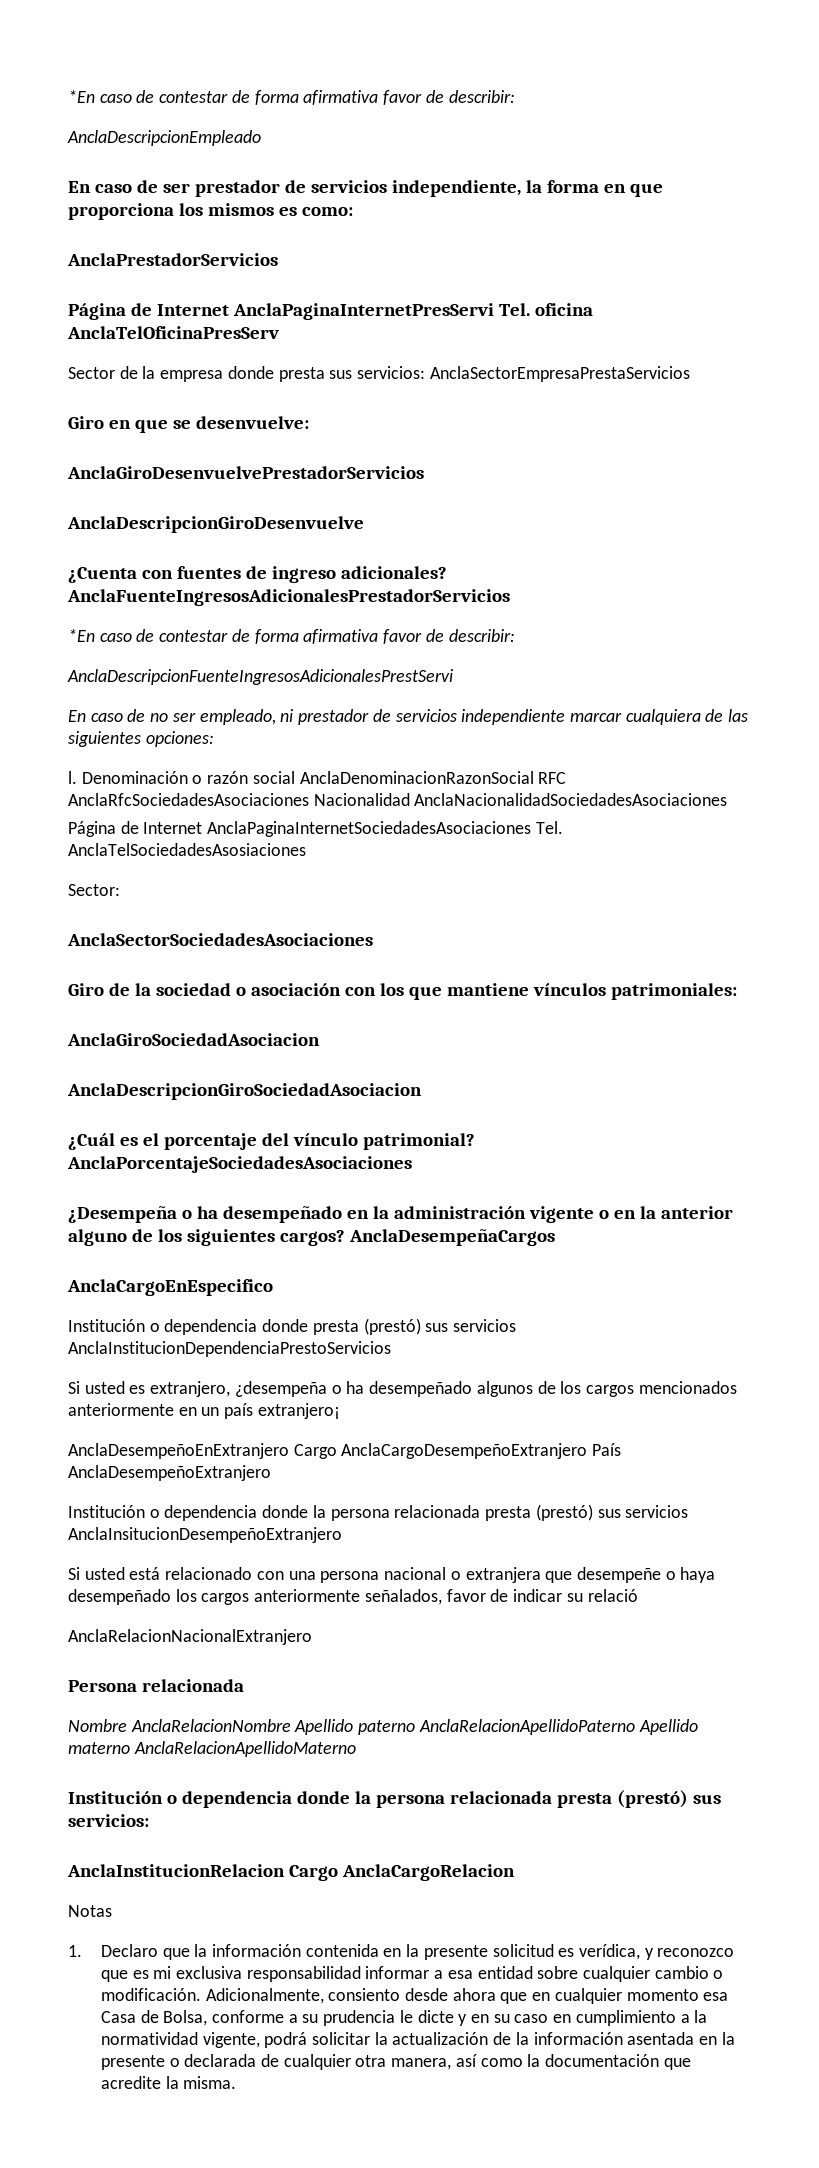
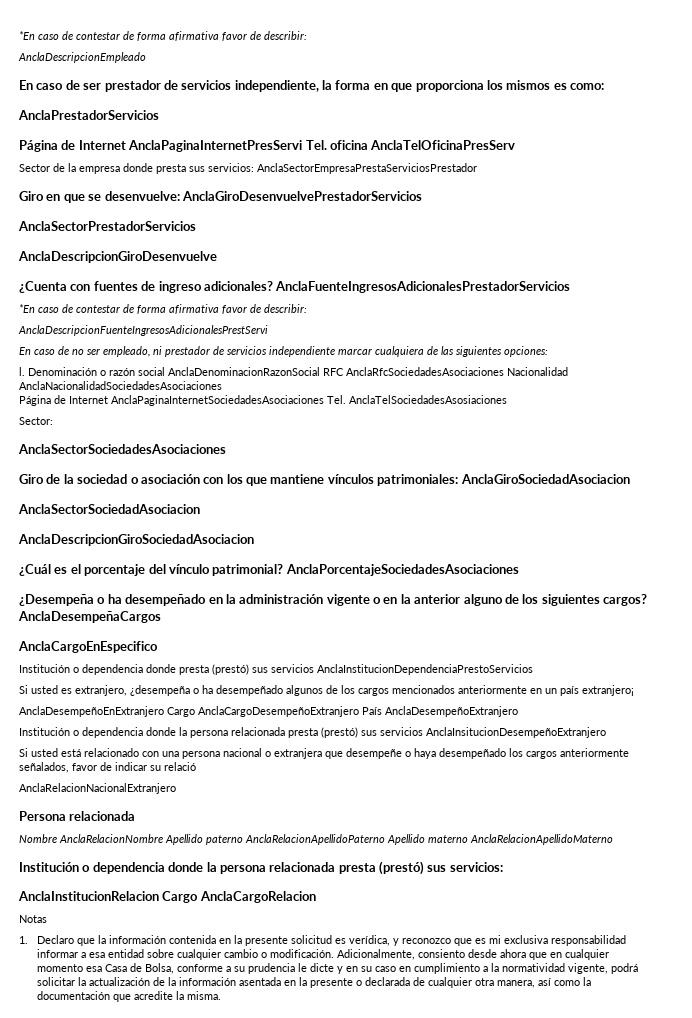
- Sector de la empresa donde presta sus servicios: AnclaSectorEmpresaPrestaServicios
+ Sector de la empresa donde presta sus servicios: AnclaSectorEmpresaPrestaServiciosPrestador
- Giro en que se desenvuelve:
- AnclaGiroDesenvuelvePrestadorServicios
+ Giro en que se desenvuelve: AnclaGiroDesenvuelvePrestadorServicios
+ AnclaSectorPrestadorServicios
- Giro de la sociedad o asociación con los que mantiene vínculos patrimoniales:
- AnclaGiroSociedadAsociacion
+ Giro de la sociedad o asociación con los que mantiene vínculos patrimoniales: AnclaGiroSociedadAsociacion
+ AnclaSectorSociedadAsociacion

